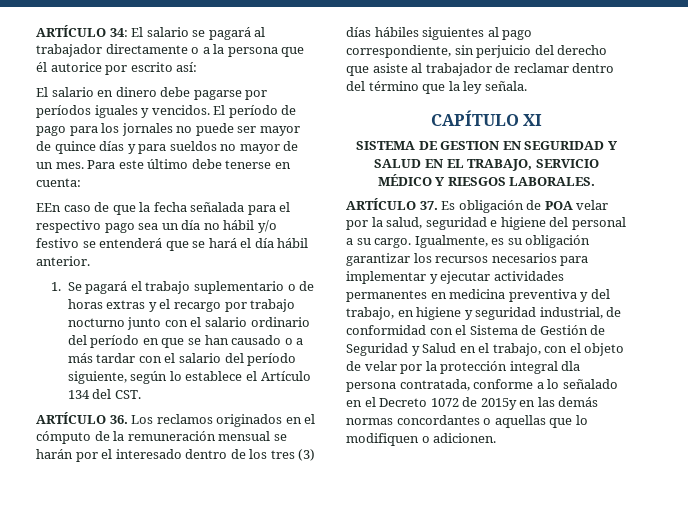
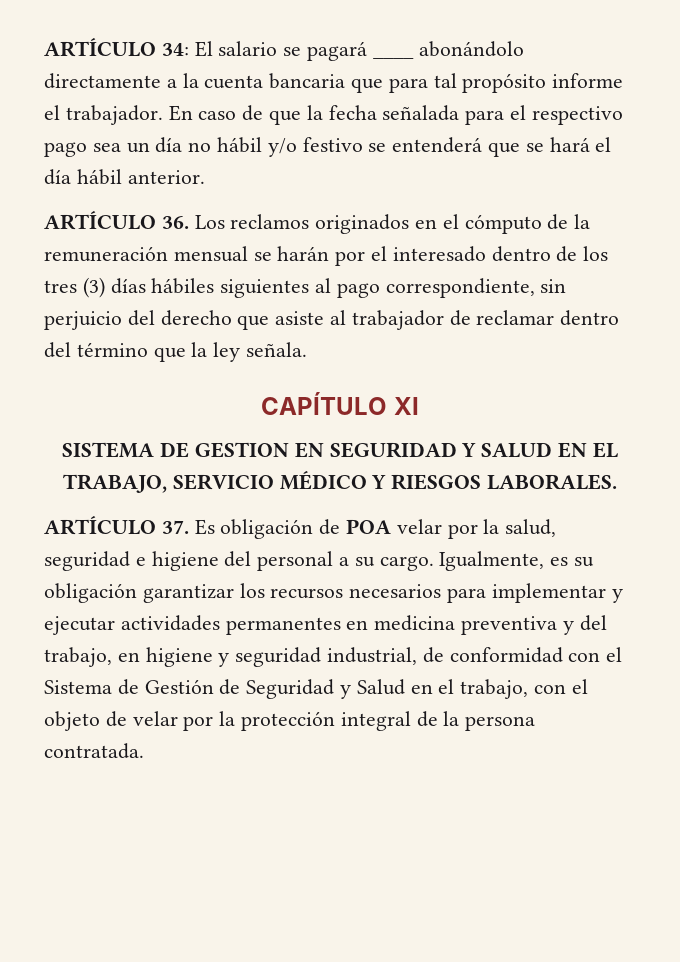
- ARTÍCULO 34: El salario se pagará al trabajador directamente o a la persona que él autorice por escrito así:
- El salario en dinero debe pagarse por períodos iguales y vencidos. El período de pago para los jornales no puede ser mayor de quince días y para sueldos no mayor de un mes. Para este último debe tenerse en cuenta:
- EEn caso de que la fecha señalada para el respectivo pago sea un día no hábil y/o festivo se entenderá que se hará el día hábil anterior.
+ ARTÍCULO 34: El salario se pagará ____ abonándolo directamente a la cuenta bancaria que para tal propósito informe el trabajador. En caso de que la fecha señalada para el respectivo pago sea un día no hábil y/o festivo se entenderá que se hará el día hábil anterior.
- 1. Se pagará el trabajo suplementario o de horas extras y el recargo por trabajo nocturno junto con el salario ordinario del período en que se han causado o a más tardar con el salario del período siguiente, según lo establece el Artículo 134 del CST.
- Igualmente, es su obligación garantizar los recursos necesarios para implementar y ejecutar actividades permanentes en medicina preventiva y del trabajo, en higiene y seguridad industrial, de conformidad con el Sistema de Gestión de Seguridad y Salud en el trabajo, con el objeto de velar por la protección integral dla persona contratada, conforme a lo señalado en el Decreto 1072 de 2015y en las demás normas concordantes o aquellas que lo modifiquen o adicionen.
+ Igualmente, es su obligación garantizar los recursos necesarios para implementar y ejecutar actividades permanentes en medicina preventiva y del trabajo, en higiene y seguridad industrial, de conformidad con el Sistema de Gestión de Seguridad y Salud en el trabajo, con el objeto de velar por la protección integral de la persona contratada.

